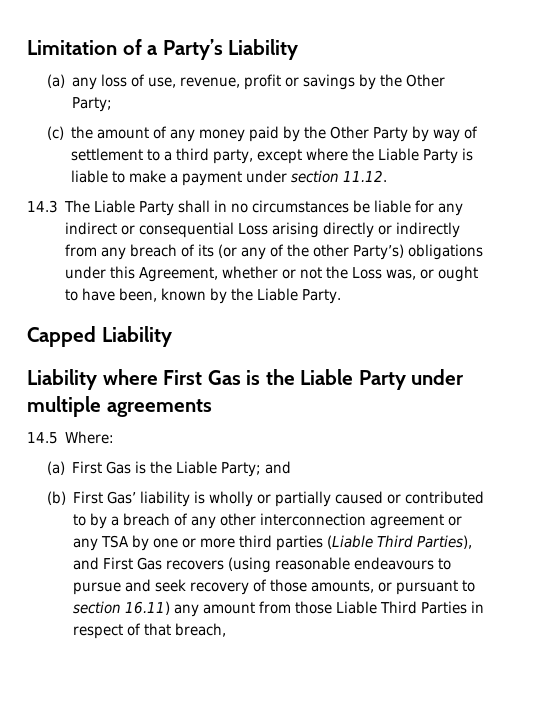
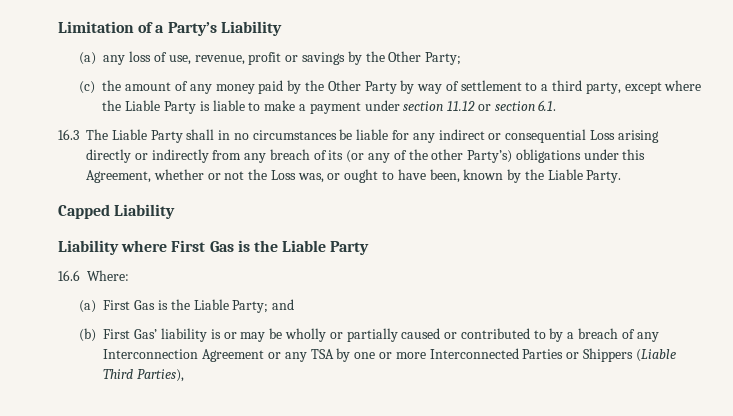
- (c) the amount of any money paid by the Other Party by way of settlement to a third party, except where the Liable Party is liable to make a payment under section 11.12.
- 14.3 The Liable Party shall in no circumstances be liable for any indirect or consequential Loss arising directly or indirectly from any breach of its (or any of the other Party’s) obligations under this Agreement, whether or not the Loss was, or ought to have been, known by the Liable Party.
+ (c) the amount of any money paid by the Other Party by way of settlement to a third party, except where the Liable Party is liable to make a payment under section 11.12 or section 6.1.
+ 16.3 The Liable Party shall in no circumstances be liable for any indirect or consequential Loss arising directly or indirectly from any breach of its (or any of the other Party’s) obligations under this Agreement, whether or not the Loss was, or ought to have been, known by the Liable Party.
- Liability where First Gas is the Liable Party under multiple agreements
- 14.5 Where:
+ Liability where First Gas is the Liable Party
+ 16.6 Where:
- (b) First Gas’ liability is wholly or partially caused or contributed to by a breach of any other interconnection agreement or any TSA by one or more third parties (Liable Third Parties), and First Gas recovers (using reasonable endeavours to pursue and seek recovery of those amounts, or pursuant to section 16.11) any amount from those Liable Third Parties in respect of that breach,
+ (b) First Gas’ liability is or may be wholly or partially caused or contributed to by a breach of any Interconnection Agreement or any TSA by one or more Interconnected Parties or Shippers (Liable Third Parties),

